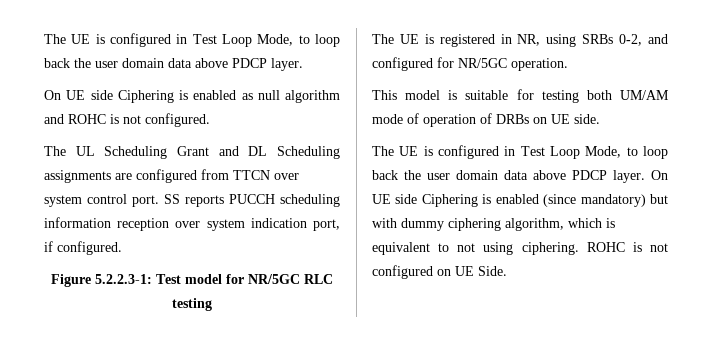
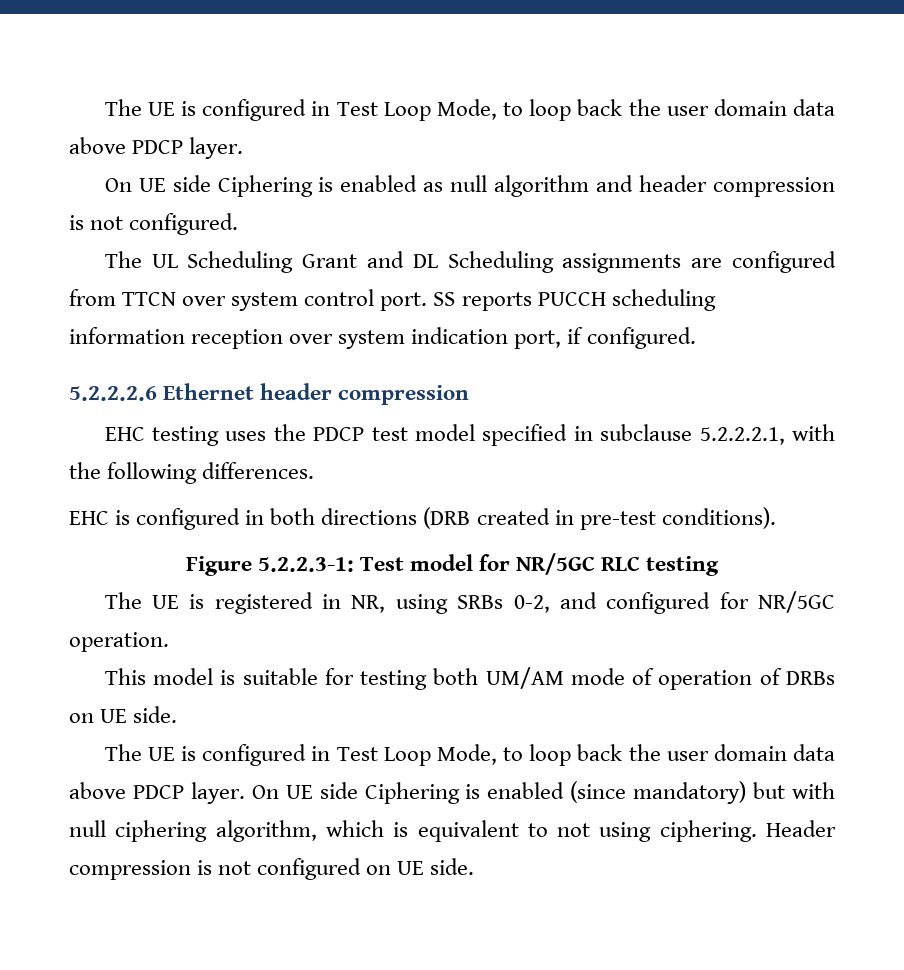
- On UE side Ciphering is enabled as null algorithm and ROHC is not configured.
+ On UE side Ciphering is enabled as null algorithm and header compression is not configured.
+ 5.2.2.2.6 Ethernet header compression
+ EHC testing uses the PDCP test model specified in subclause 5.2.2.2.1, with the following differences.
+ EHC is configured in both directions (DRB created in pre-test conditions).
- On UE side Ciphering is enabled (since mandatory) but with dummy ciphering algorithm, which is equivalent to not using ciphering.
+ On UE side Ciphering is enabled (since mandatory) but with null ciphering algorithm, which is equivalent to not using ciphering.
- ROHC is not configured on UE Side.
+ Header compression is not configured on UE side.

